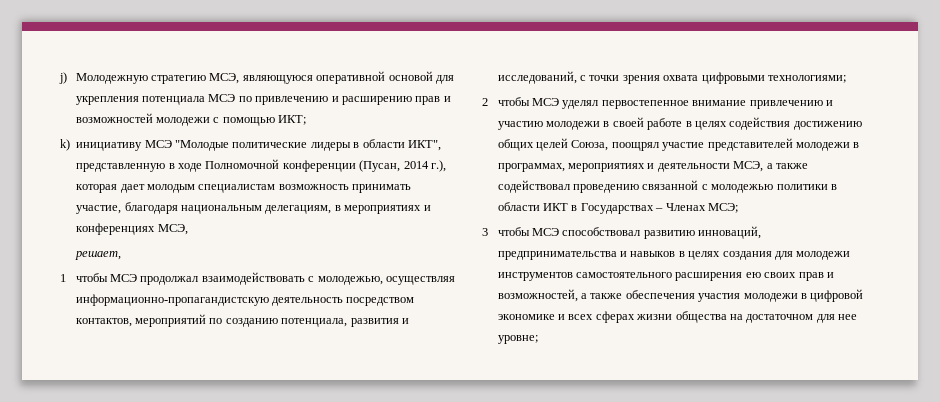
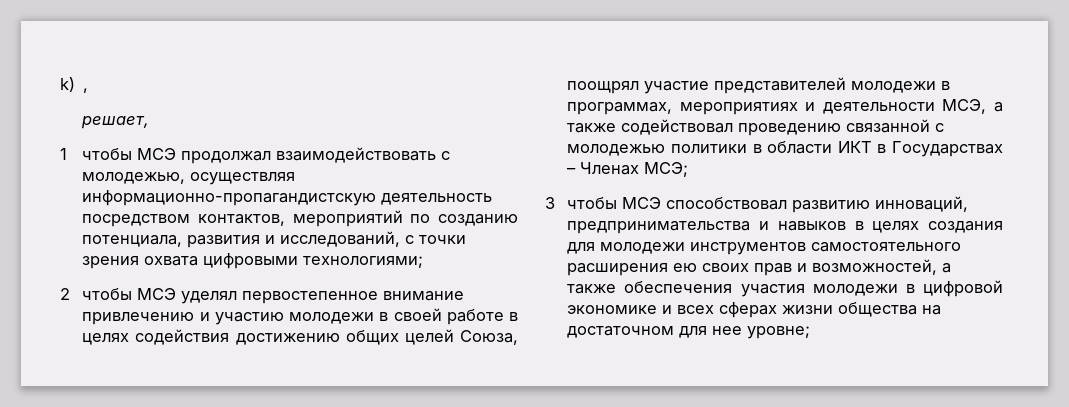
- j) Молодежную стратегию МСЭ, являющуюся оперативной основой для укрепления потенциала МСЭ по привлечению и расширению прав и возможностей молодежи с помощью ИКТ;
- k) инициативу МСЭ "Молодые политические лидеры в области ИКТ", представленную в ходе Полномочной конференции (Пусан, 2014 г.), которая дает молодым специалистам возможность принимать участие, благодаря национальным делегациям, в мероприятиях и конференциях МСЭ,
+ k) ,

